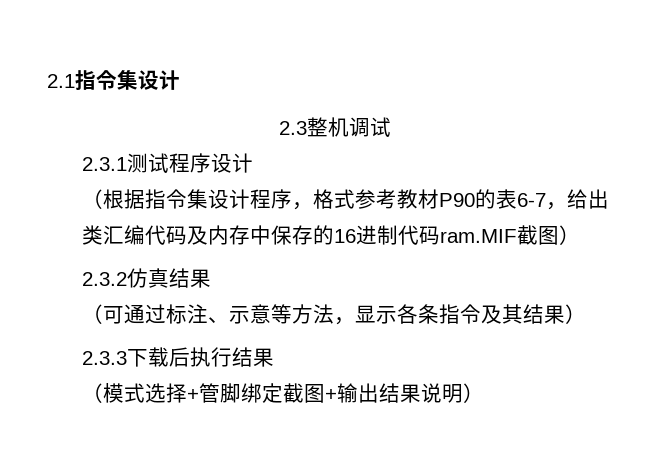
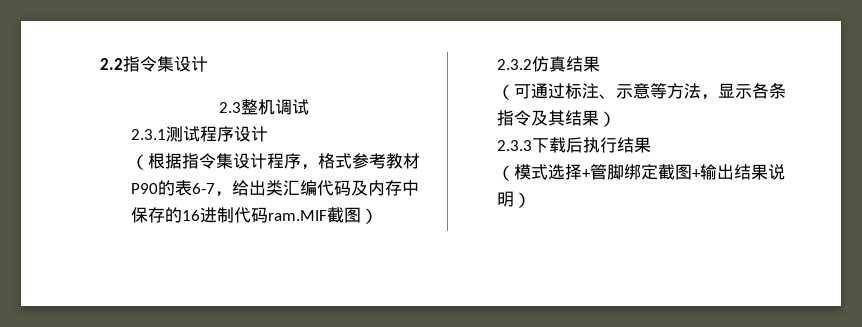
- 2.1指令集设计
+ 2.2指令集设计

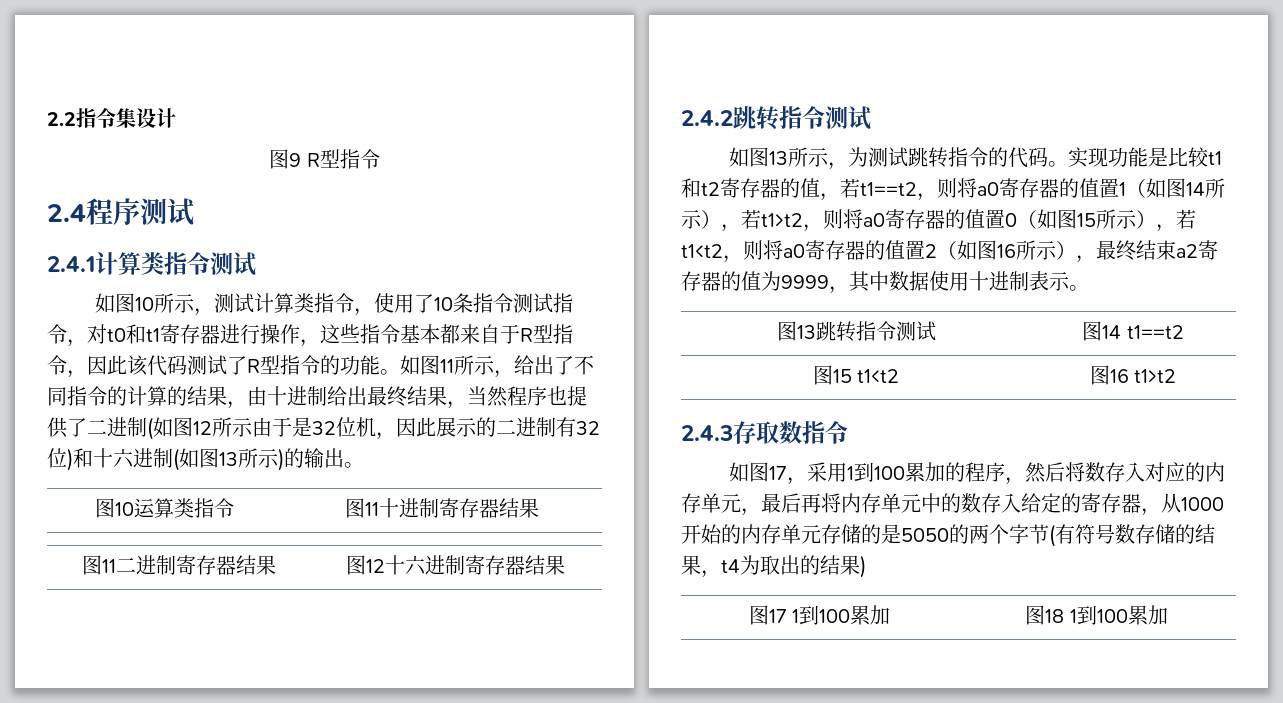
- 2.3整机调试
- 2.3.1测试程序设计
- （根据指令集设计程序，格式参考教材P90的表6-7，给出类汇编代码及内存中保存的16进制代码ram.MIF截图）
- 2.3.2仿真结果
- （可通过标注、示意等方法，显示各条指令及其结果）
- 2.3.3下载后执行结果
- （模式选择+管脚绑定截图+输出结果说明）
+ 图9 R型指令
+ 2.4程序测试
+ 2.4.1计算类指令测试
+ 如图10所示，测试计算类指令，使用了10条指令测试指令，对t0和t1寄存器进行操作，这些指令基本都来自于R型指令，因此该代码测试了R型指令的功能。如图11所示，给出了不同指令的计算的结果，由十进制给出最终结果，当然程序也提供了二进制(如图12所示由于是32位机，因此展示的二进制有32位)和十六进制(如图13所示)的输出。
+ 图10运算类指令 | 图11十进制寄存器结果
+ 图11二进制寄存器结果 | 图12十六进制寄存器结果
+ 2.4.2跳转指令测试
+ 如图13所示，为测试跳转指令的代码。实现功能是比较t1和t2寄存器的值，若t1==t2，则将a0寄存器的值置1（如图14所示），若t1>t2，则将a0寄存器的值置0（如图15所示），若t1<t2，则将a0寄存器的值置2（如图16所示），最终结束a2寄存器的值为9999，其中数据使用十进制表示。
+ 图13跳转指令测试 | 图14 t1==t2
+ 图15 t1<t2 | 图16 t1>t2
+ 2.4.3存取数指令
+ 如图17，采用1到100累加的程序，然后将数存入对应的内存单元，最后再将内存单元中的数存入给定的寄存器，从1000开始的内存单元存储的是5050的两个字节(有符号数存储的结果，t4为取出的结果)
+ 图17 1到100累加 | 图18 1到100累加

